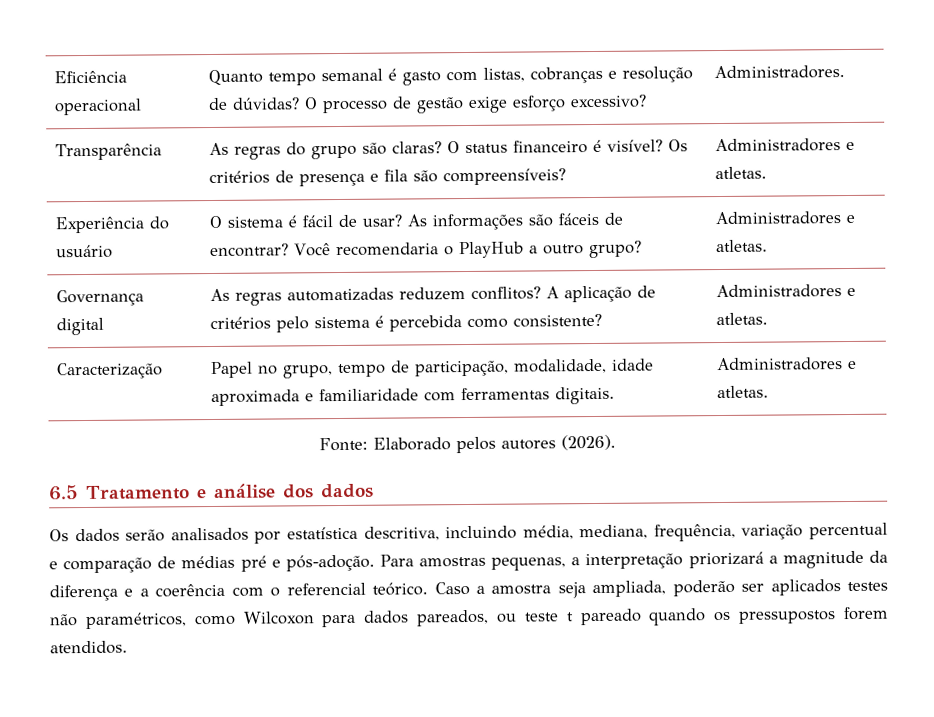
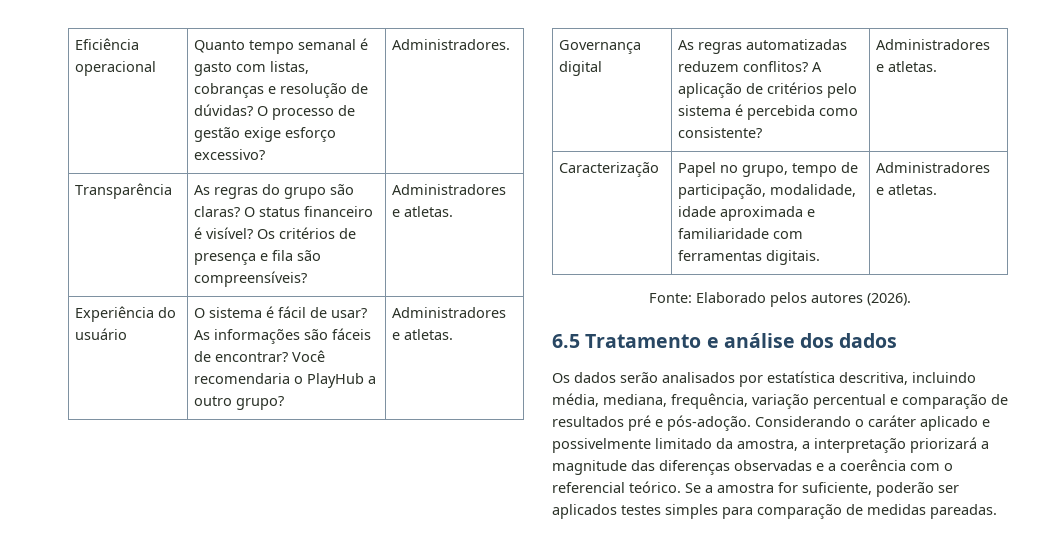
- Os dados serão analisados por estatística descritiva, incluindo média, mediana, frequência, variação percentual e comparação de médias pré e pós-adoção.
+ Os dados serão analisados por estatística descritiva, incluindo média, mediana, frequência, variação percentual e comparação de resultados pré e pós-adoção.
- Para amostras pequenas, a interpretação priorizará a magnitude da diferença e a coerência com o referencial teórico.
+ Considerando o caráter aplicado e possivelmente limitado da amostra, a interpretação priorizará a magnitude das diferenças observadas e a coerência com o referencial teórico.
- Caso a amostra seja ampliada, poderão ser aplicados testes não paramétricos, como Wilcoxon para dados pareados, ou teste t pareado quando os pressupostos forem atendidos.
+ Se a amostra for suficiente, poderão ser aplicados testes simples para comparação de medidas pareadas.

